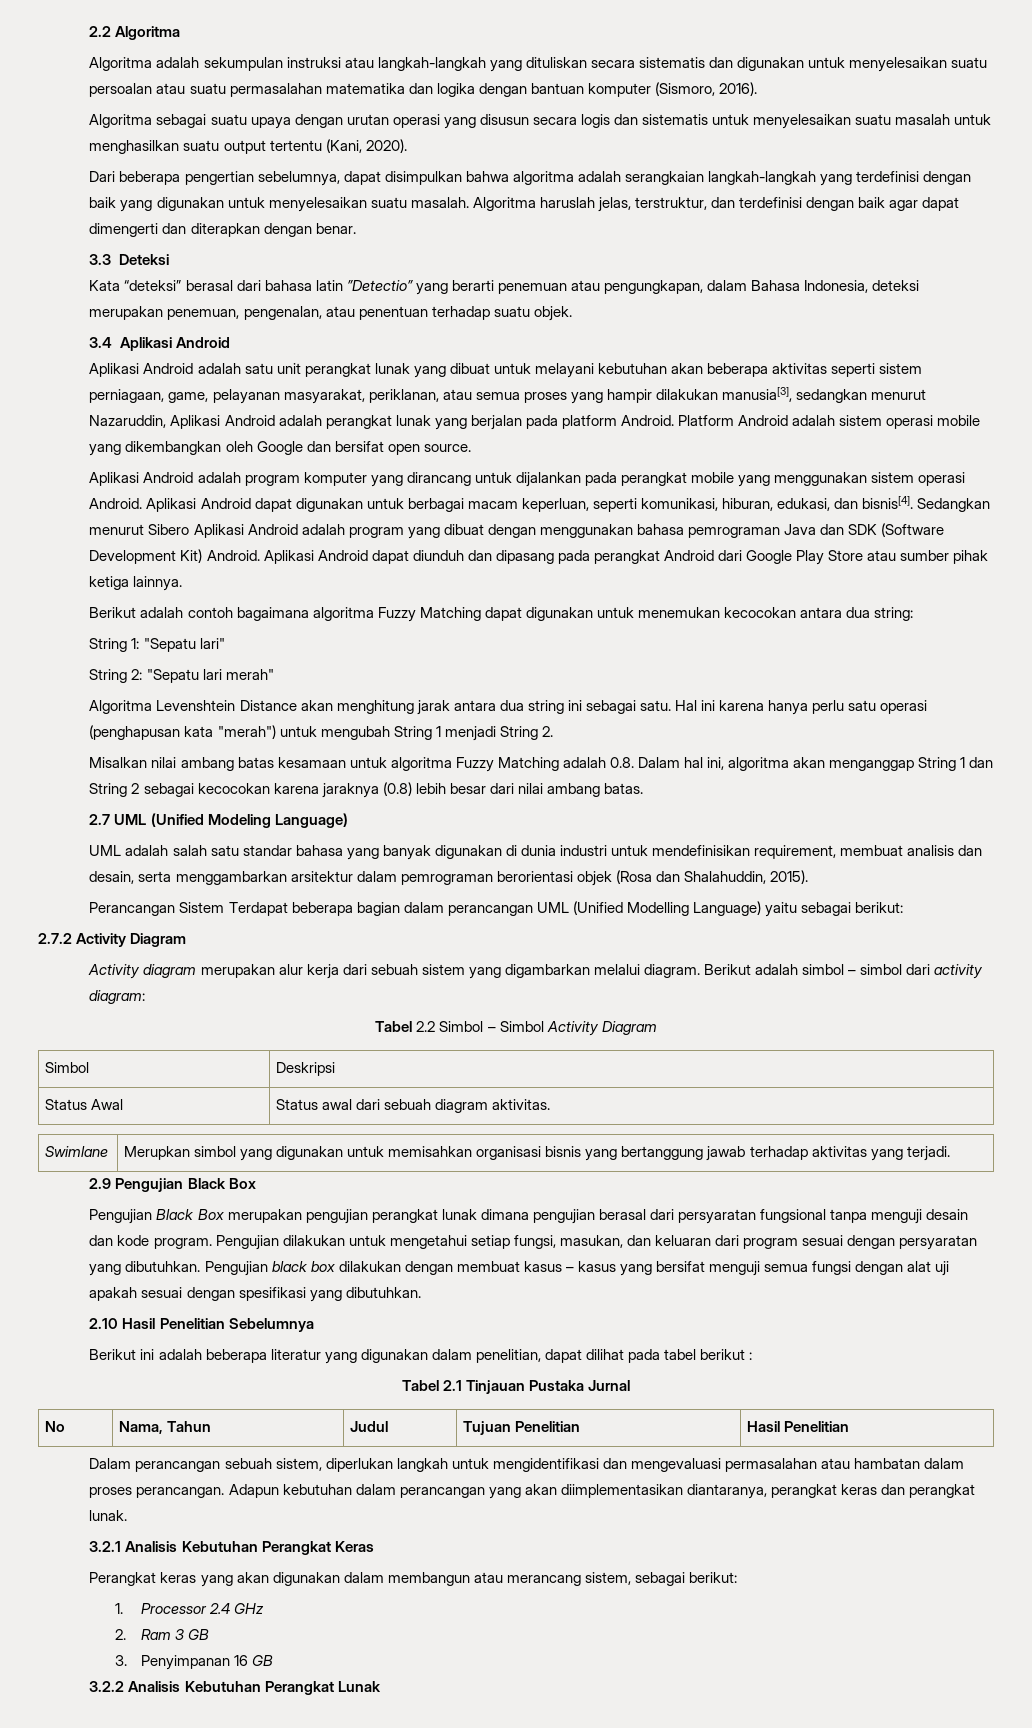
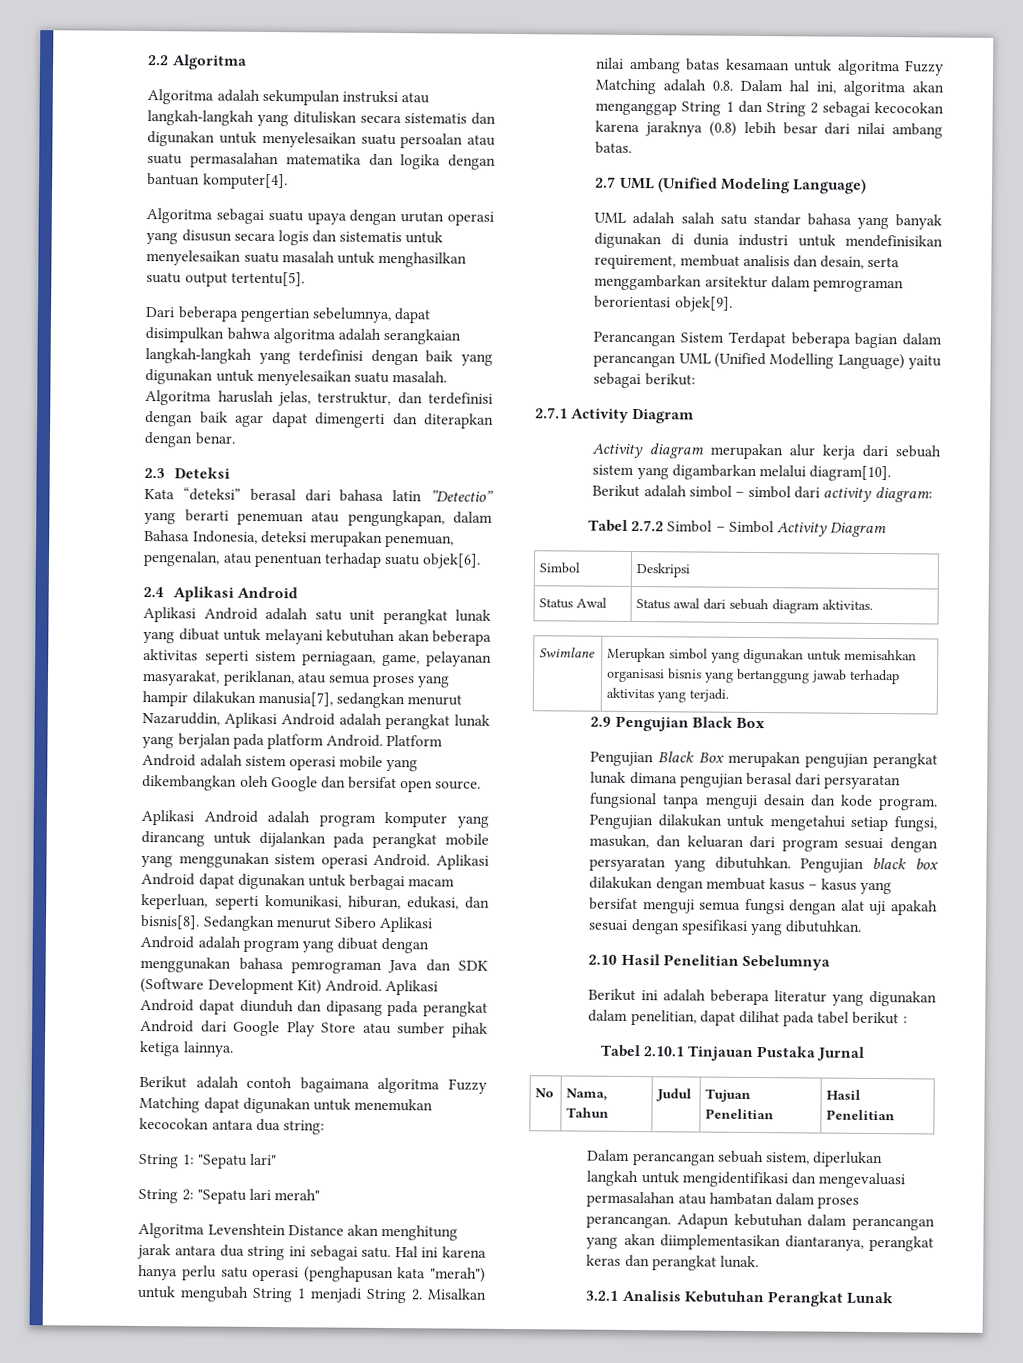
- Algoritma adalah sekumpulan instruksi atau langkah-langkah yang dituliskan secara sistematis dan digunakan untuk menyelesaikan suatu persoalan atau suatu permasalahan matematika dan logika dengan bantuan komputer (Sismoro, 2016).
+ Algoritma adalah sekumpulan instruksi atau langkah-langkah yang dituliskan secara sistematis dan digunakan untuk menyelesaikan suatu persoalan atau suatu permasalahan matematika dan logika dengan bantuan komputer[4].
- Algoritma sebagai suatu upaya dengan urutan operasi yang disusun secara logis dan sistematis untuk menyelesaikan suatu masalah untuk menghasilkan suatu output tertentu (Kani, 2020).
+ Algoritma sebagai suatu upaya dengan urutan operasi yang disusun secara logis dan sistematis untuk menyelesaikan suatu masalah untuk menghasilkan suatu output tertentu[5].
- 3.3 Deteksi
+ 2.3 Deteksi
- Kata “deteksi” berasal dari bahasa latin ”Detectio” yang berarti penemuan atau pengungkapan, dalam Bahasa Indonesia, deteksi merupakan penemuan, pengenalan, atau penentuan terhadap suatu objek.
- 3.4 Aplikasi Android
+ Kata “deteksi” berasal dari bahasa latin ”Detectio” yang berarti penemuan atau pengungkapan, dalam Bahasa Indonesia, deteksi merupakan penemuan, pengenalan, atau penentuan terhadap suatu objek[6].
+ 2.4 Aplikasi Android
- Aplikasi Android adalah satu unit perangkat lunak yang dibuat untuk melayani kebutuhan akan beberapa aktivitas seperti sistem perniagaan, game, pelayanan masyarakat, periklanan, atau semua proses yang hampir dilakukan manusia[3], sedangkan menurut Nazaruddin, Aplikasi Android adalah perangkat lunak yang berjalan pada platform Android.
+ Aplikasi Android adalah satu unit perangkat lunak yang dibuat untuk melayani kebutuhan akan beberapa aktivitas seperti sistem perniagaan, game, pelayanan masyarakat, periklanan, atau semua proses yang hampir dilakukan manusia[7], sedangkan menurut Nazaruddin, Aplikasi Android adalah perangkat lunak yang berjalan pada platform Android.
- Aplikasi Android dapat digunakan untuk berbagai macam keperluan, seperti komunikasi, hiburan, edukasi, dan bisnis[4].
+ Aplikasi Android dapat digunakan untuk berbagai macam keperluan, seperti komunikasi, hiburan, edukasi, dan bisnis[8].
- Hal ini karena hanya perlu satu operasi (penghapusan kata "merah") untuk mengubah String 1 menjadi String 2.
- Misalkan nilai ambang batas kesamaan untuk algoritma Fuzzy Matching adalah 0.8. Dalam hal ini, algoritma akan menganggap String 1 dan String 2 sebagai kecocokan karena jaraknya (0.8) lebih besar dari nilai ambang batas.
+ Hal ini karena hanya perlu satu operasi (penghapusan kata "merah") untuk mengubah String 1 menjadi String 2. Misalkan nilai ambang batas kesamaan untuk algoritma Fuzzy Matching adalah 0.8. Dalam hal ini, algoritma akan menganggap String 1 dan String 2 sebagai kecocokan karena jaraknya (0.8) lebih besar dari nilai ambang batas.
- UML adalah salah satu standar bahasa yang banyak digunakan di dunia industri untuk mendefinisikan requirement, membuat analisis dan desain, serta menggambarkan arsitektur dalam pemrograman berorientasi objek (Rosa dan Shalahuddin, 2015).
+ UML adalah salah satu standar bahasa yang banyak digunakan di dunia industri untuk mendefinisikan requirement, membuat analisis dan desain, serta menggambarkan arsitektur dalam pemrograman berorientasi objek[9].
- 2.7.2 Activity Diagram
+ 2.7.1 Activity Diagram
- Activity diagram merupakan alur kerja dari sebuah sistem yang digambarkan melalui diagram.
+ Activity diagram merupakan alur kerja dari sebuah sistem yang digambarkan melalui diagram[10].
- Tabel 2.2 Simbol – Simbol Activity Diagram
+ Tabel 2.7.2 Simbol – Simbol Activity Diagram
- Tabel 2.1 Tinjauan Pustaka Jurnal
+ Tabel 2.10.1 Tinjauan Pustaka Jurnal
- 3.2.1 Analisis Kebutuhan Perangkat Keras
- Perangkat keras yang akan digunakan dalam membangun atau merancang sistem, sebagai berikut:
- 1. Processor 2.4 GHz
- 2. Ram 3 GB
- 3. Penyimpanan 16 GB
- 3.2.2 Analisis Kebutuhan Perangkat Lunak
+ 3.2.1 Analisis Kebutuhan Perangkat Lunak

